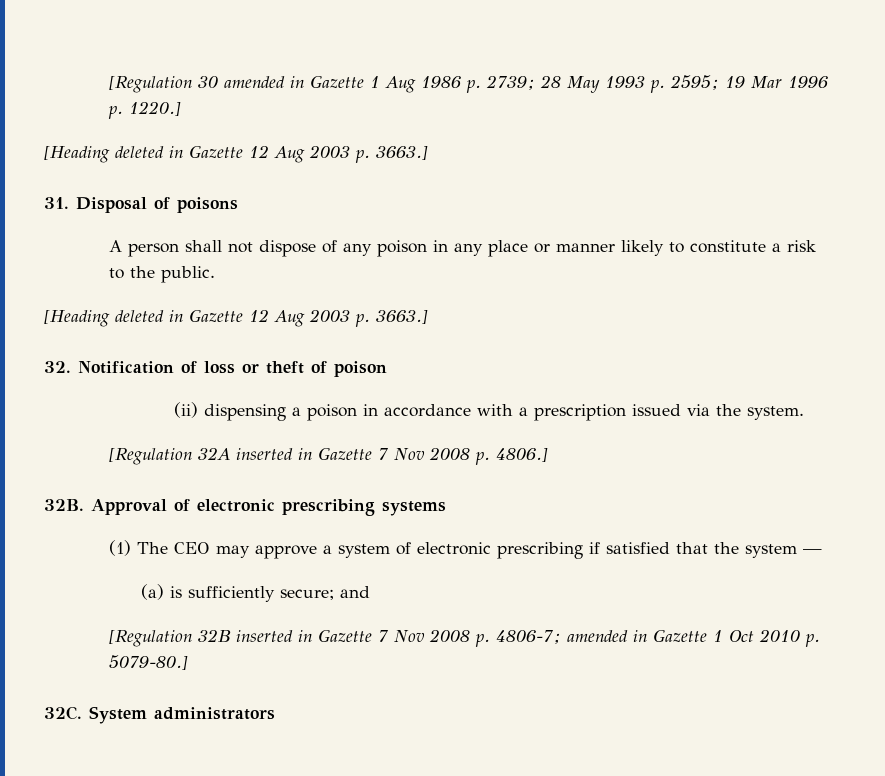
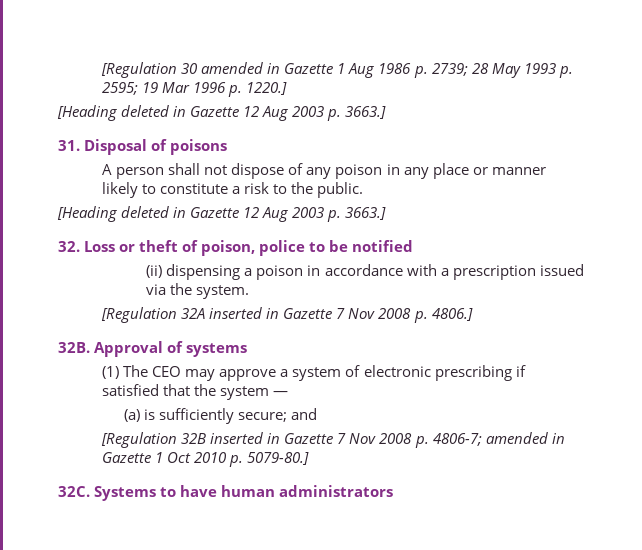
- 32. Notification of loss or theft of poison
+ 32. Loss or theft of poison, police to be notified
- Approval of electronic prescribing systems
+ Approval of systems
- System administrators
+ Systems to have human administrators

